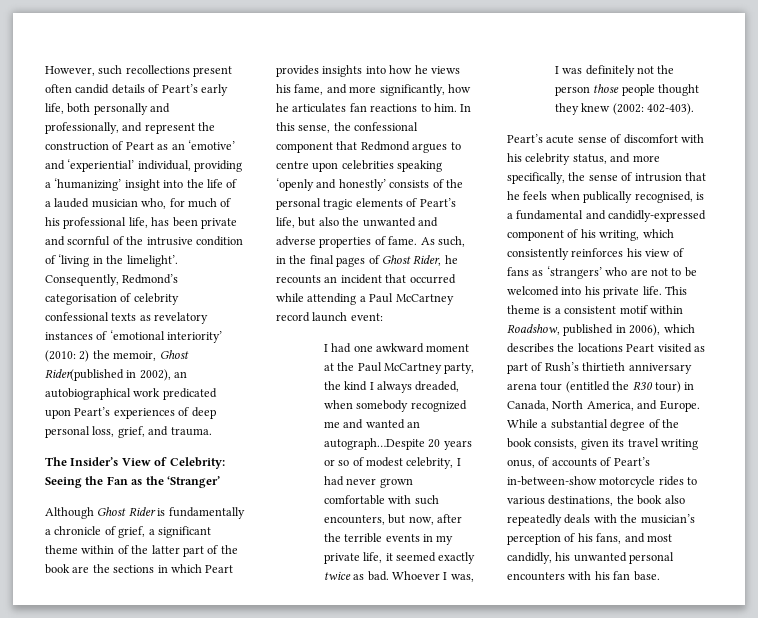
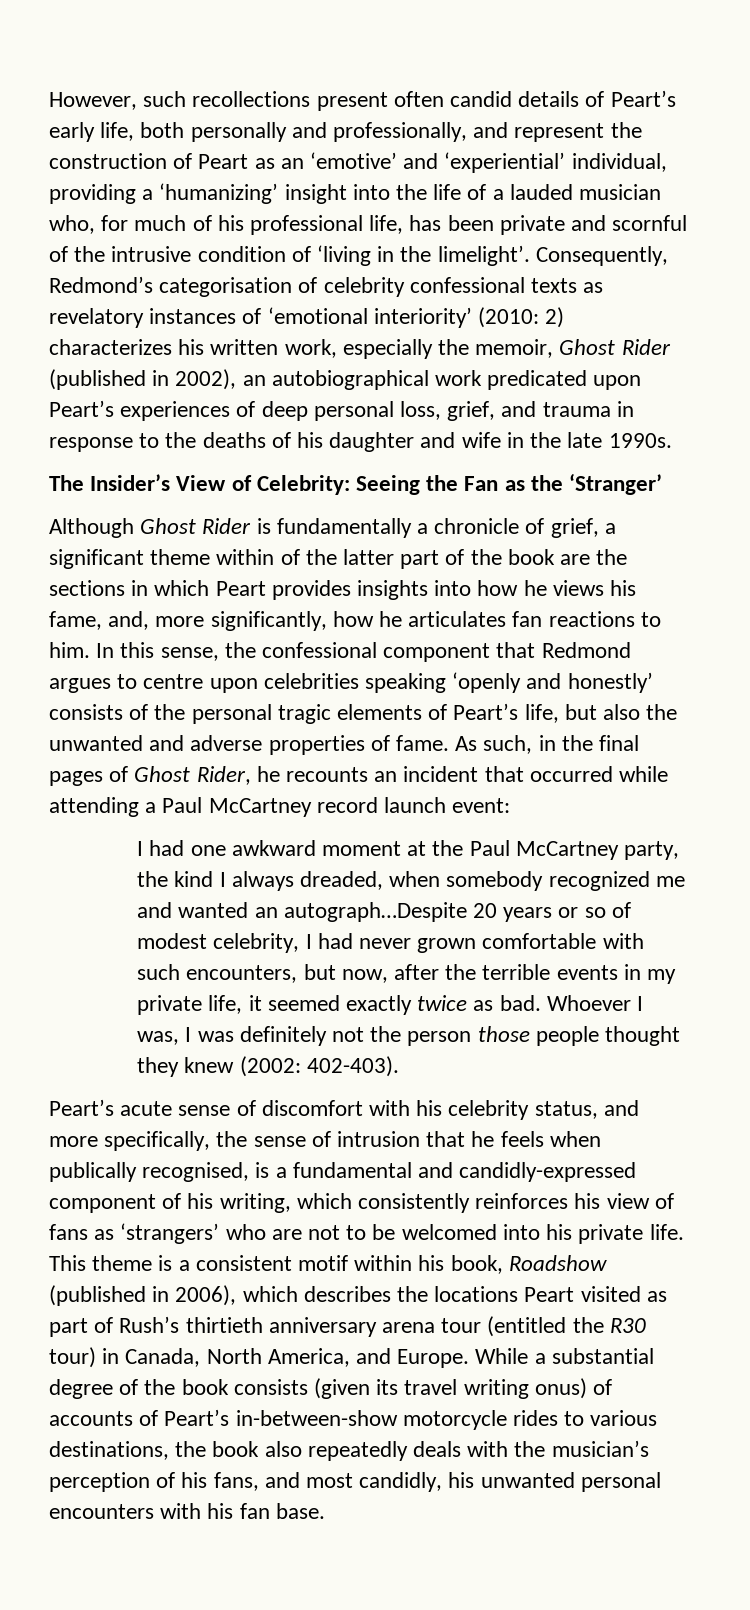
- Consequently, Redmond’s categorisation of celebrity confessional texts as revelatory instances of ‘emotional interiority’ (2010: 2) the memoir, Ghost Rider(published in 2002), an autobiographical work predicated upon Peart’s experiences of deep personal loss, grief, and trauma.
+ Consequently, Redmond’s categorisation of celebrity confessional texts as revelatory instances of ‘emotional interiority’ (2010: 2) characterizes his written work, especially the memoir, Ghost Rider (published in 2002), an autobiographical work predicated upon Peart’s experiences of deep personal loss, grief, and trauma in response to the deaths of his daughter and wife in the late 1990s.
- Although Ghost Rider is fundamentally a chronicle of grief, a significant theme within of the latter part of the book are the sections in which Peart provides insights into how he views his fame, and more significantly, how he articulates fan reactions to him.
+ Although Ghost Rider is fundamentally a chronicle of grief, a significant theme within of the latter part of the book are the sections in which Peart provides insights into how he views his fame, and, more significantly, how he articulates fan reactions to him.
- This theme is a consistent motif within Roadshow, published in 2006), which describes the locations Peart visited as part of Rush’s thirtieth anniversary arena tour (entitled the R30 tour) in Canada, North America, and Europe.
+ This theme is a consistent motif within his book, Roadshow (published in 2006), which describes the locations Peart visited as part of Rush’s thirtieth anniversary arena tour (entitled the R30 tour) in Canada, North America, and Europe.
- While a substantial degree of the book consists, given its travel writing onus, of accounts of Peart’s in-between-show motorcycle rides to various destinations, the book also repeatedly deals with the musician’s perception of his fans, and most candidly, his unwanted personal encounters with his fan base.
+ While a substantial degree of the book consists (given its travel writing onus) of accounts of Peart’s in-between-show motorcycle rides to various destinations, the book also repeatedly deals with the musician’s perception of his fans, and most candidly, his unwanted personal encounters with his fan base.

